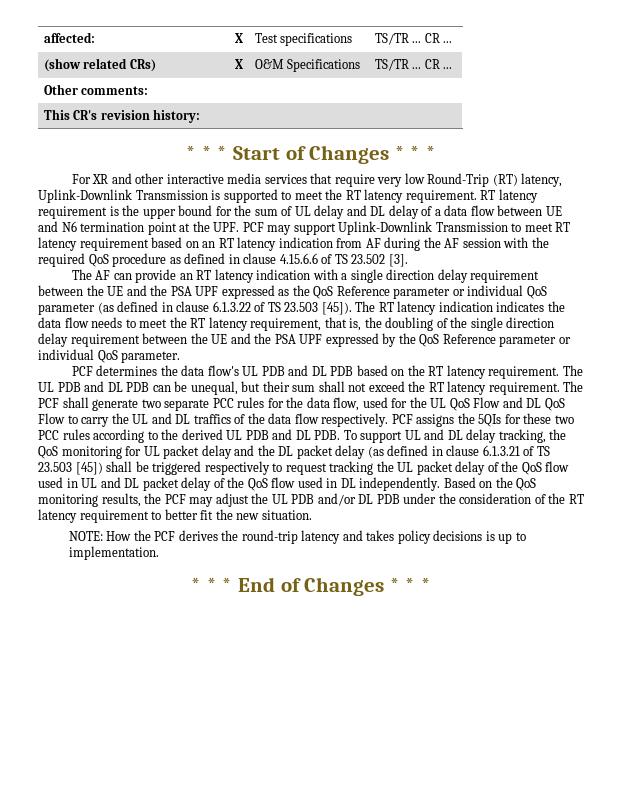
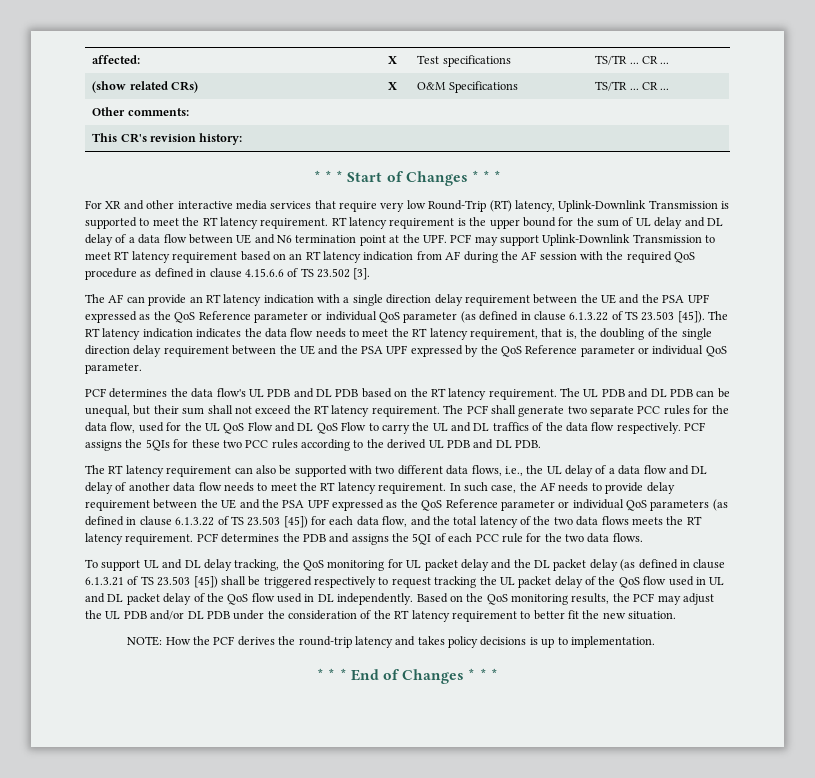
- PCF assigns the 5QIs for these two PCC rules according to the derived UL PDB and DL PDB. To support UL and DL delay tracking, the QoS monitoring for UL packet delay and the DL packet delay (as defined in clause 6.1.3.21 of TS 23.503 [45]) shall be triggered respectively to request tracking the UL packet delay of the QoS flow used in UL and DL packet delay of the QoS flow used in DL independently.
+ PCF assigns the 5QIs for these two PCC rules according to the derived UL PDB and DL PDB.
+ The RT latency requirement can also be supported with two different data flows, i.e., the UL delay of a data flow and DL delay of another data flow needs to meet the RT latency requirement. In such case, the AF needs to provide delay requirement between the UE and the PSA UPF expressed as the QoS Reference parameter or individual QoS parameters (as defined in clause 6.1.3.22 of TS 23.503 [45]) for each data flow, and the total latency of the two data flows meets the RT latency requirement. PCF determines the PDB and assigns the 5QI of each PCC rule for the two data flows.
+ To support UL and DL delay tracking, the QoS monitoring for UL packet delay and the DL packet delay (as defined in clause 6.1.3.21 of TS 23.503 [45]) shall be triggered respectively to request tracking the UL packet delay of the QoS flow used in UL and DL packet delay of the QoS flow used in DL independently.

